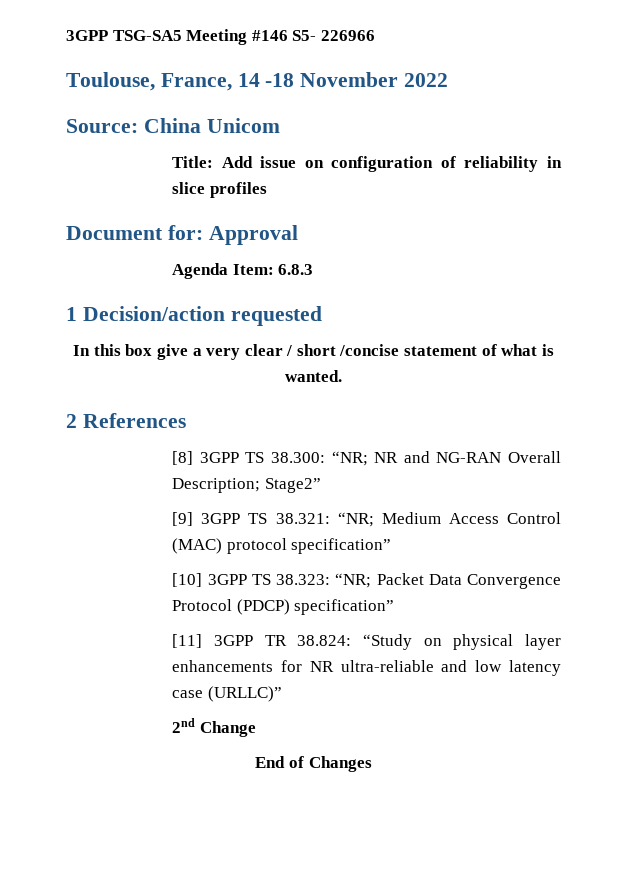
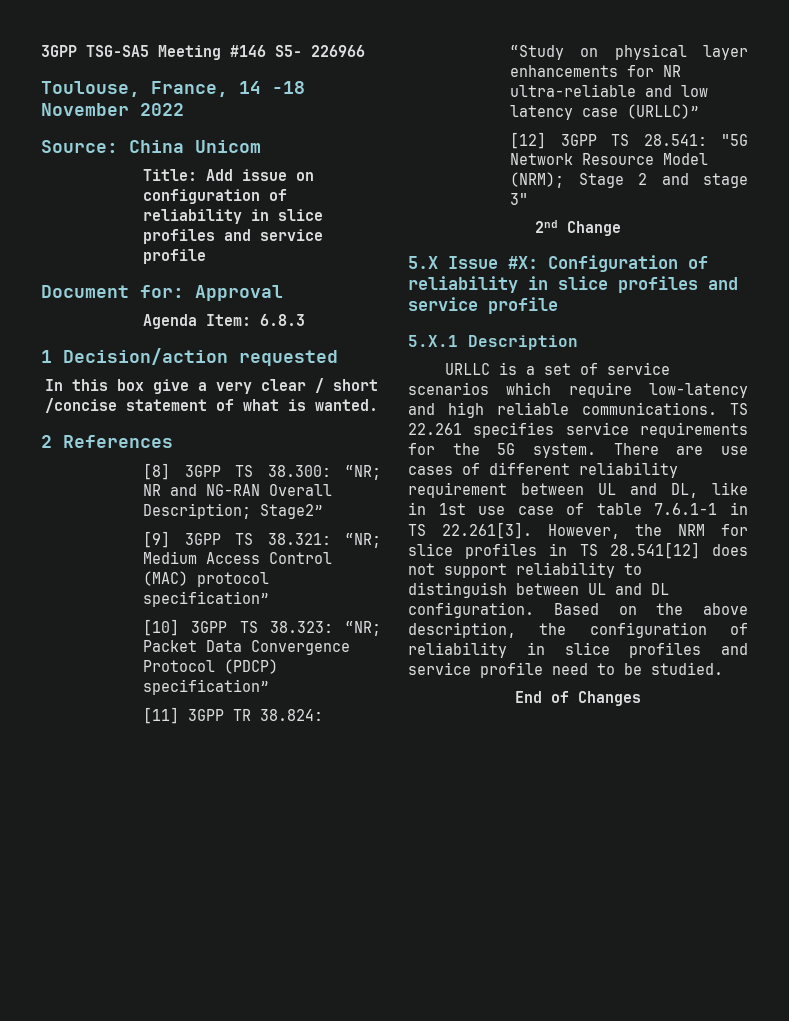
- Title: Add issue on configuration of reliability in slice profiles
+ Title: Add issue on configuration of reliability in slice profiles and service profile
+ [12] 3GPP TS 28.541: "5G Network Resource Model (NRM); Stage 2 and stage 3"
  2nd Change
+ 5.X Issue #X: Configuration of reliability in slice profiles and service profile
+ 5.X.1 Description
+ URLLC is a set of service scenarios which require low-latency and high reliable communications. TS 22.261 specifies service requirements for the 5G system. There are use cases of different reliability requirement between UL and DL, like in 1st use case of table 7.6.1-1 in TS 22.261[3]. However, the NRM for slice profiles in TS 28.541[12] does not support reliability to distinguish between UL and DL configuration. Based on the above description, the configuration of reliability in slice profiles and service profile need to be studied.

